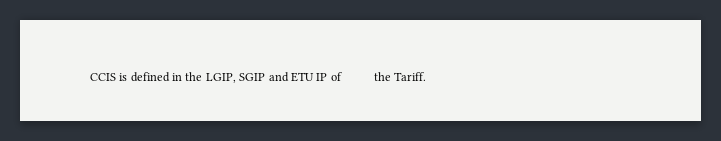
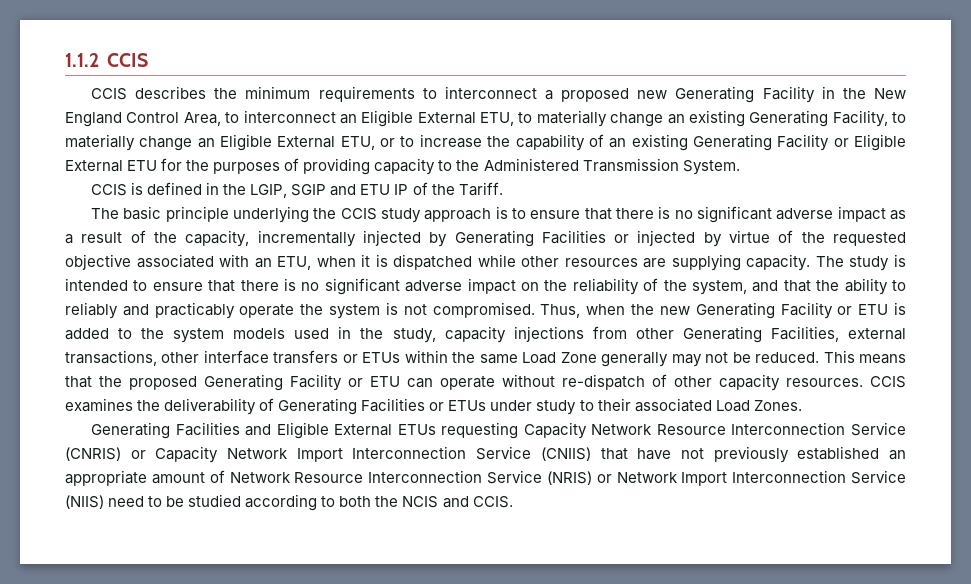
+ 1.1.2 CCIS
+ CCIS describes the minimum requirements to interconnect a proposed new Generating Facility in the New England Control Area, to interconnect an Eligible External ETU, to materially change an existing Generating Facility, to materially change an Eligible External ETU, or to increase the capability of an existing Generating Facility or Eligible External ETU for the purposes of providing capacity to the Administered Transmission System.
+ The basic principle underlying the CCIS study approach is to ensure that there is no significant adverse impact as a result of the capacity, incrementally injected by Generating Facilities or injected by virtue of the requested objective associated with an ETU, when it is dispatched while other resources are supplying capacity. The study is intended to ensure that there is no significant adverse impact on the reliability of the system, and that the ability to reliably and practicably operate the system is not compromised. Thus, when the new Generating Facility or ETU is added to the system models used in the study, capacity injections from other Generating Facilities, external transactions, other interface transfers or ETUs within the same Load Zone generally may not be reduced. This means that the proposed Generating Facility or ETU can operate without re-dispatch of other capacity resources. CCIS examines the deliverability of Generating Facilities or ETUs under study to their associated Load Zones.
+ Generating Facilities and Eligible External ETUs requesting Capacity Network Resource Interconnection Service (CNRIS) or Capacity Network Import Interconnection Service (CNIIS) that have not previously established an appropriate amount of Network Resource Interconnection Service (NRIS) or Network Import Interconnection Service (NIIS) need to be studied according to both the NCIS and CCIS.

